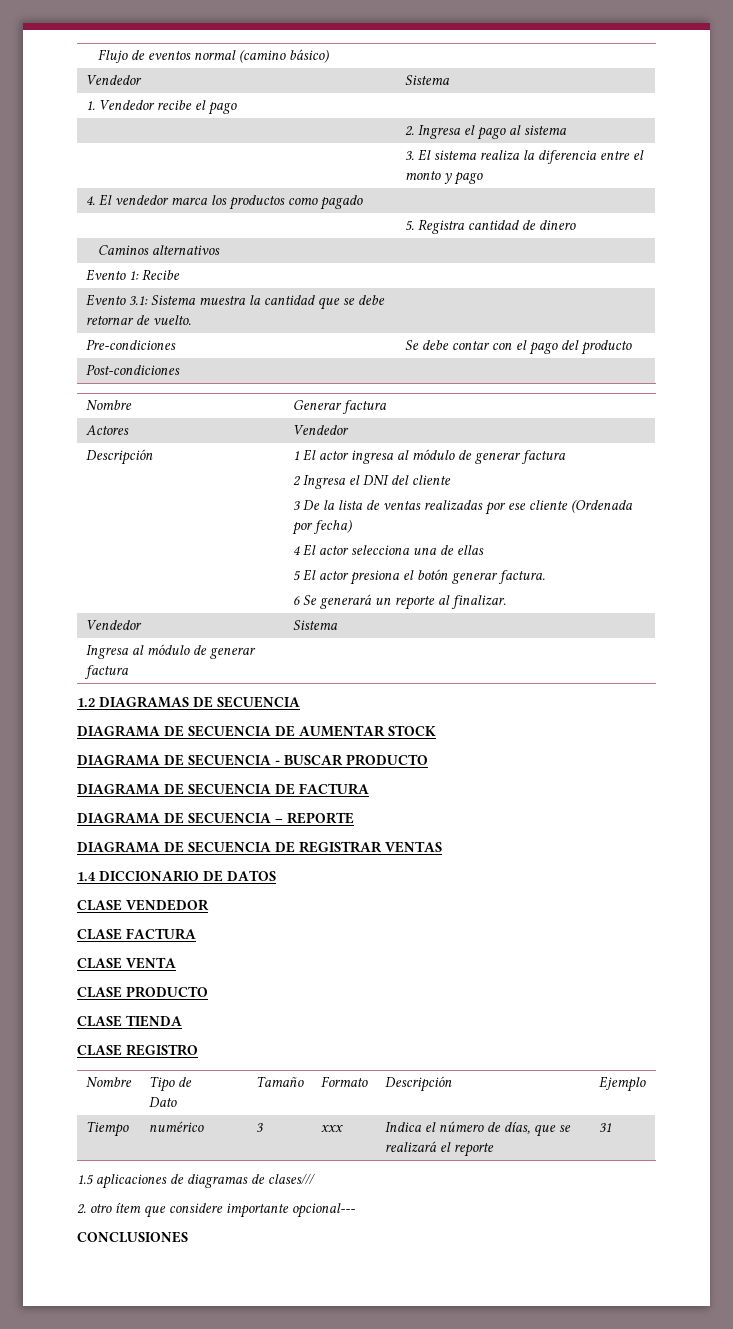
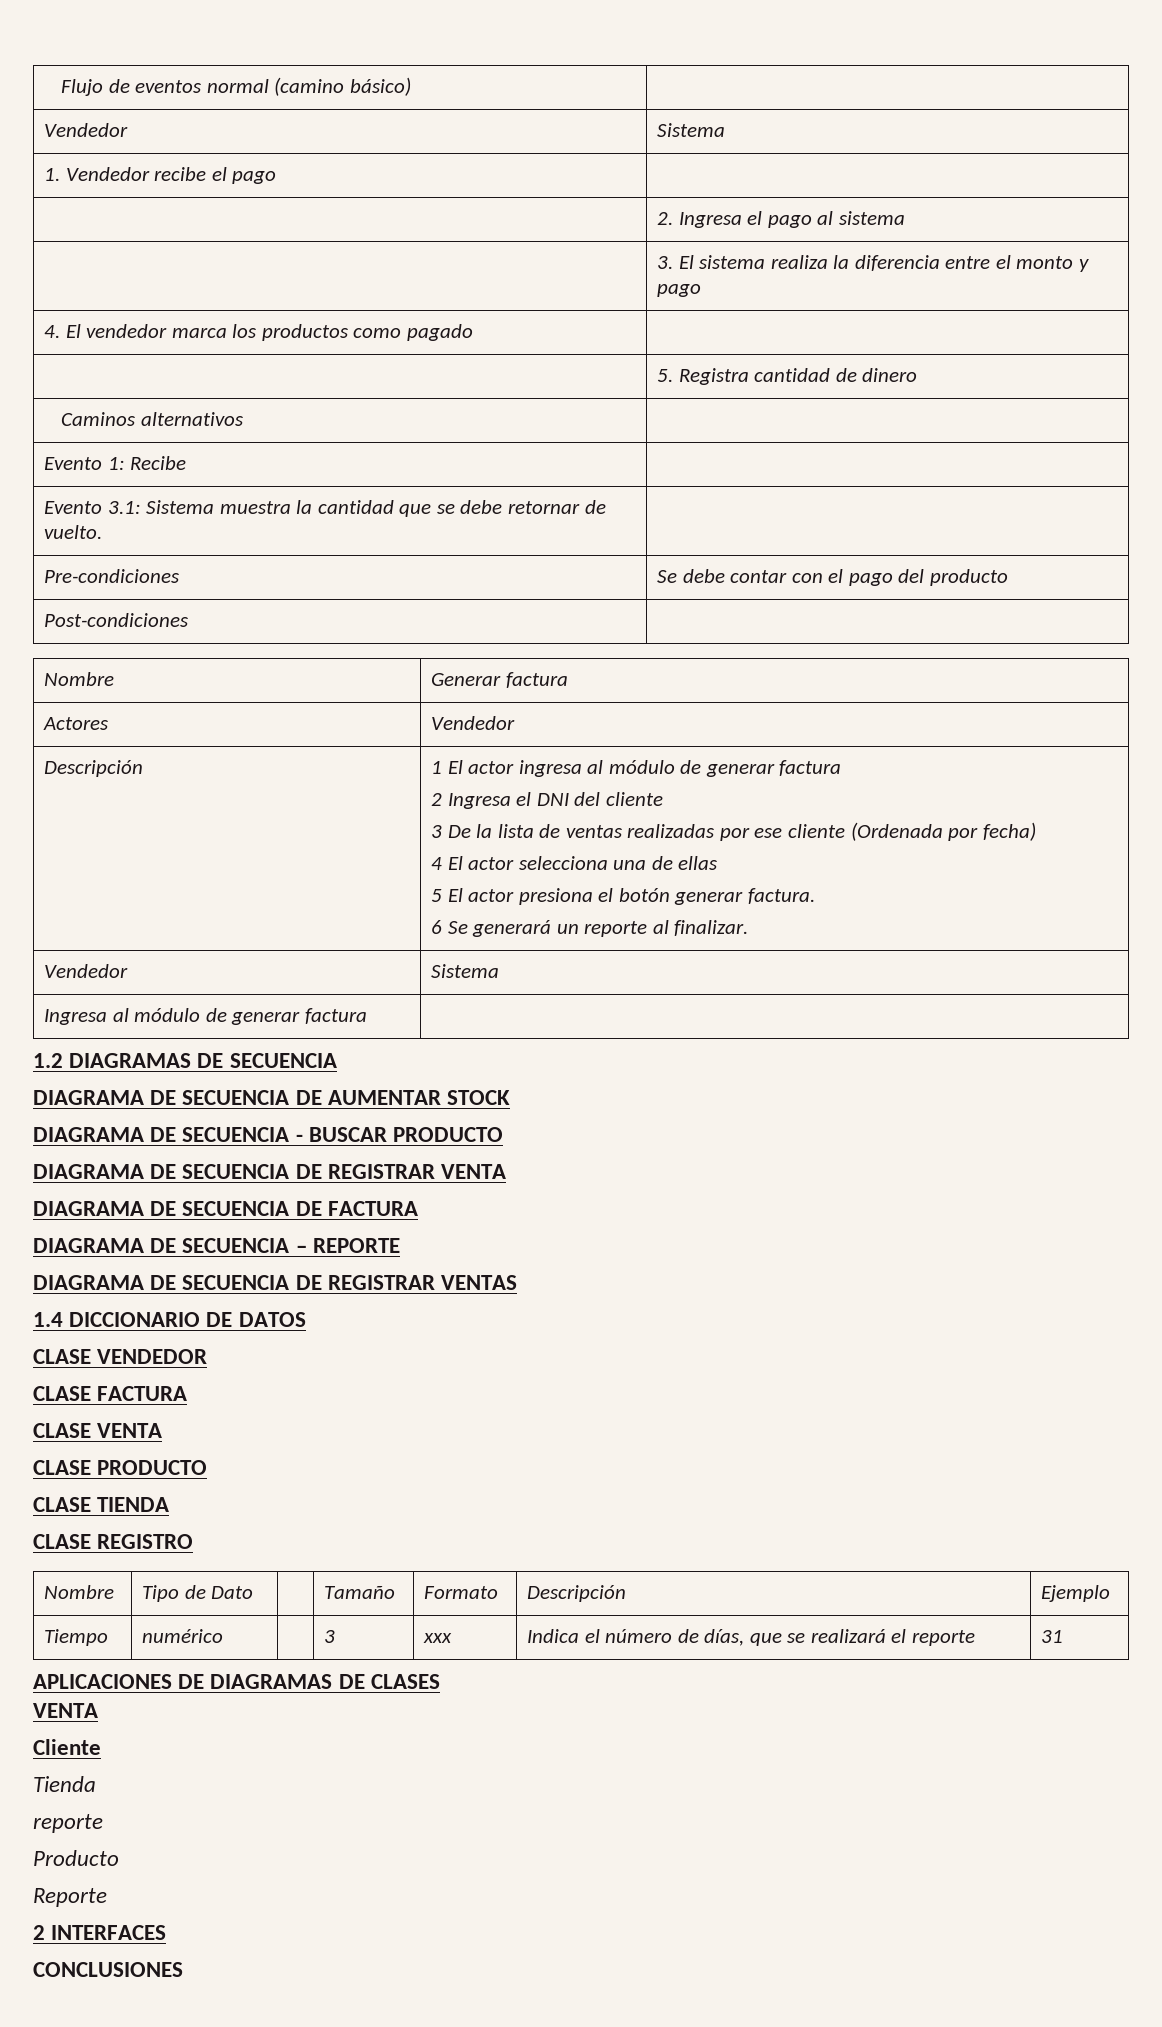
+ DIAGRAMA DE SECUENCIA DE REGISTRAR VENTA
- 1.5 aplicaciones de diagramas de clases///
- 2. otro ítem que considere importante opcional---
+ APLICACIONES DE DIAGRAMAS DE CLASES
+ VENTA
+ Cliente
+ Tienda
+ reporte
+ Producto
+ Reporte
+ 2 INTERFACES

